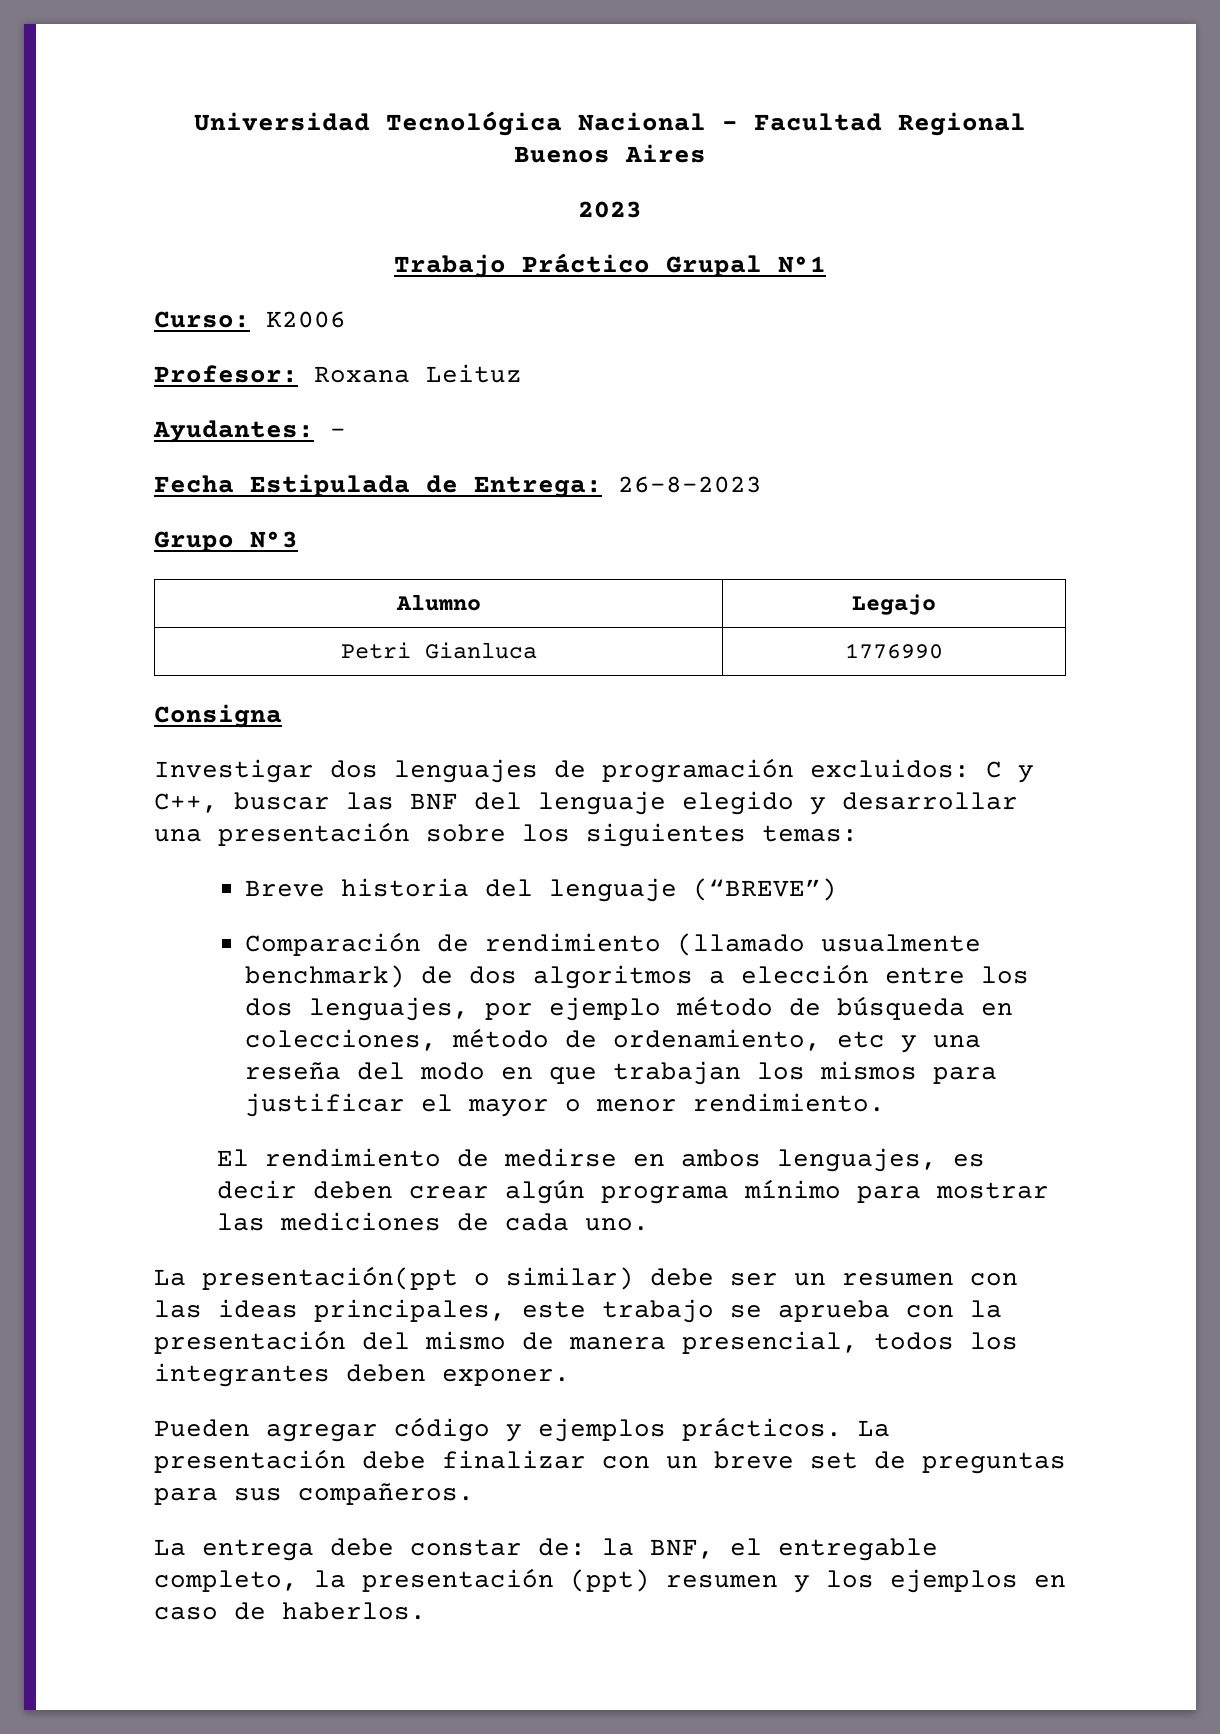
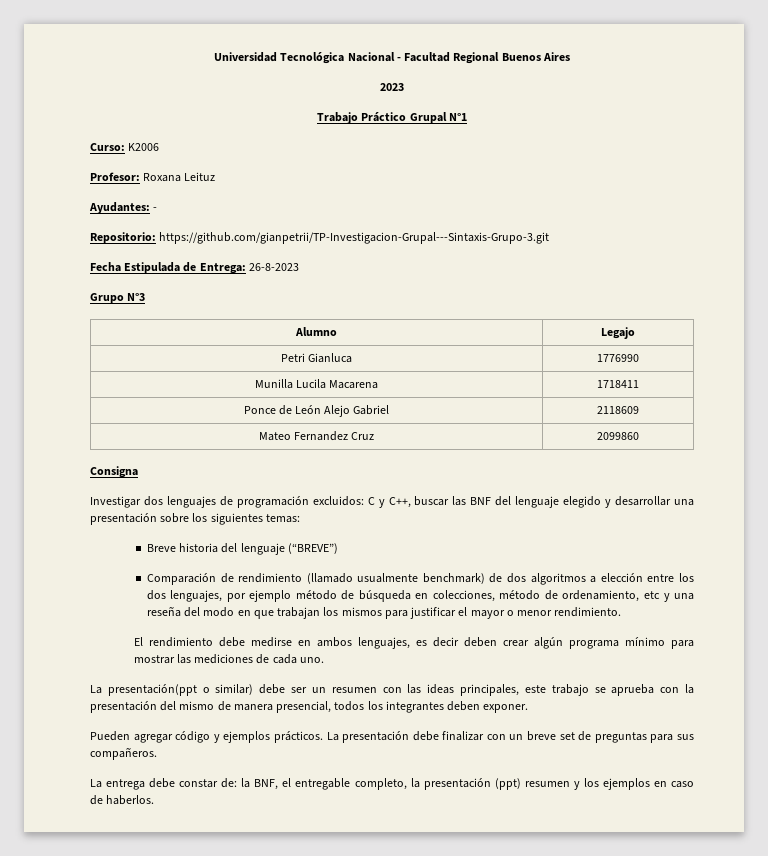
+ Repositorio: https://github.com/gianpetrii/TP-Investigacion-Grupal---Sintaxis-Grupo-3.git
+ Munilla Lucila Macarena | 1718411
+ Ponce de León Alejo Gabriel | 2118609
+ Mateo Fernandez Cruz | 2099860
- El rendimiento de medirse en ambos lenguajes, es decir deben crear algún programa mínimo para mostrar las mediciones de cada uno.
+ El rendimiento debe medirse en ambos lenguajes, es decir deben crear algún programa mínimo para mostrar las mediciones de cada uno.

